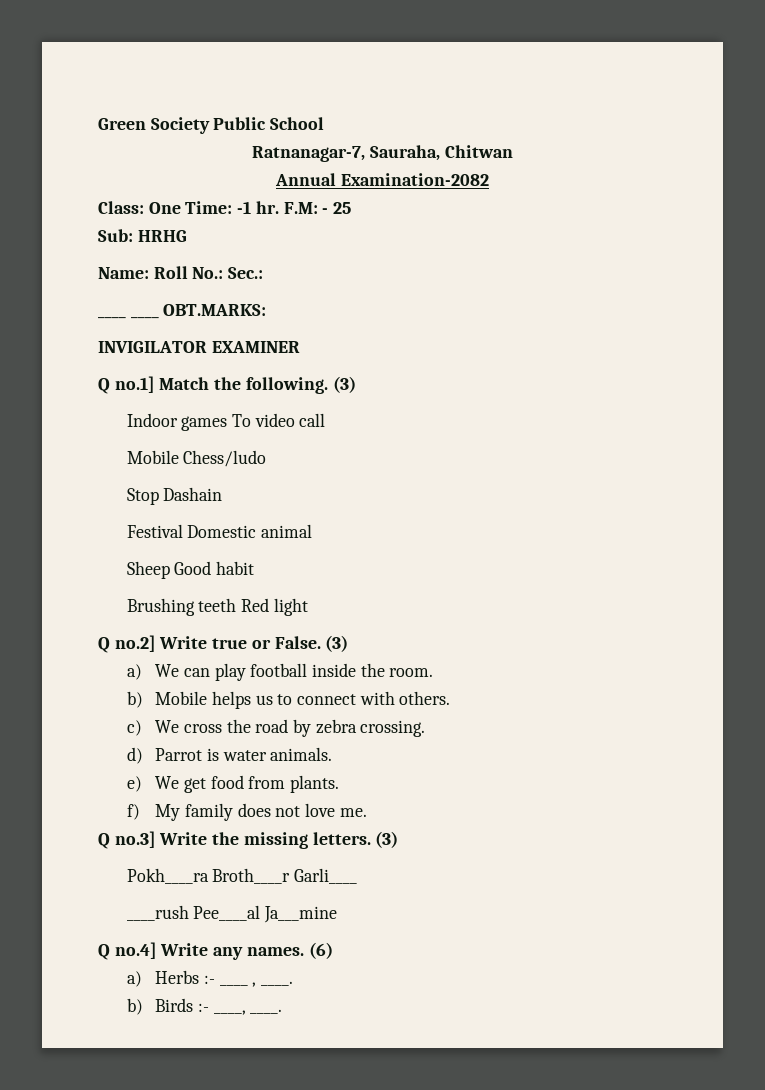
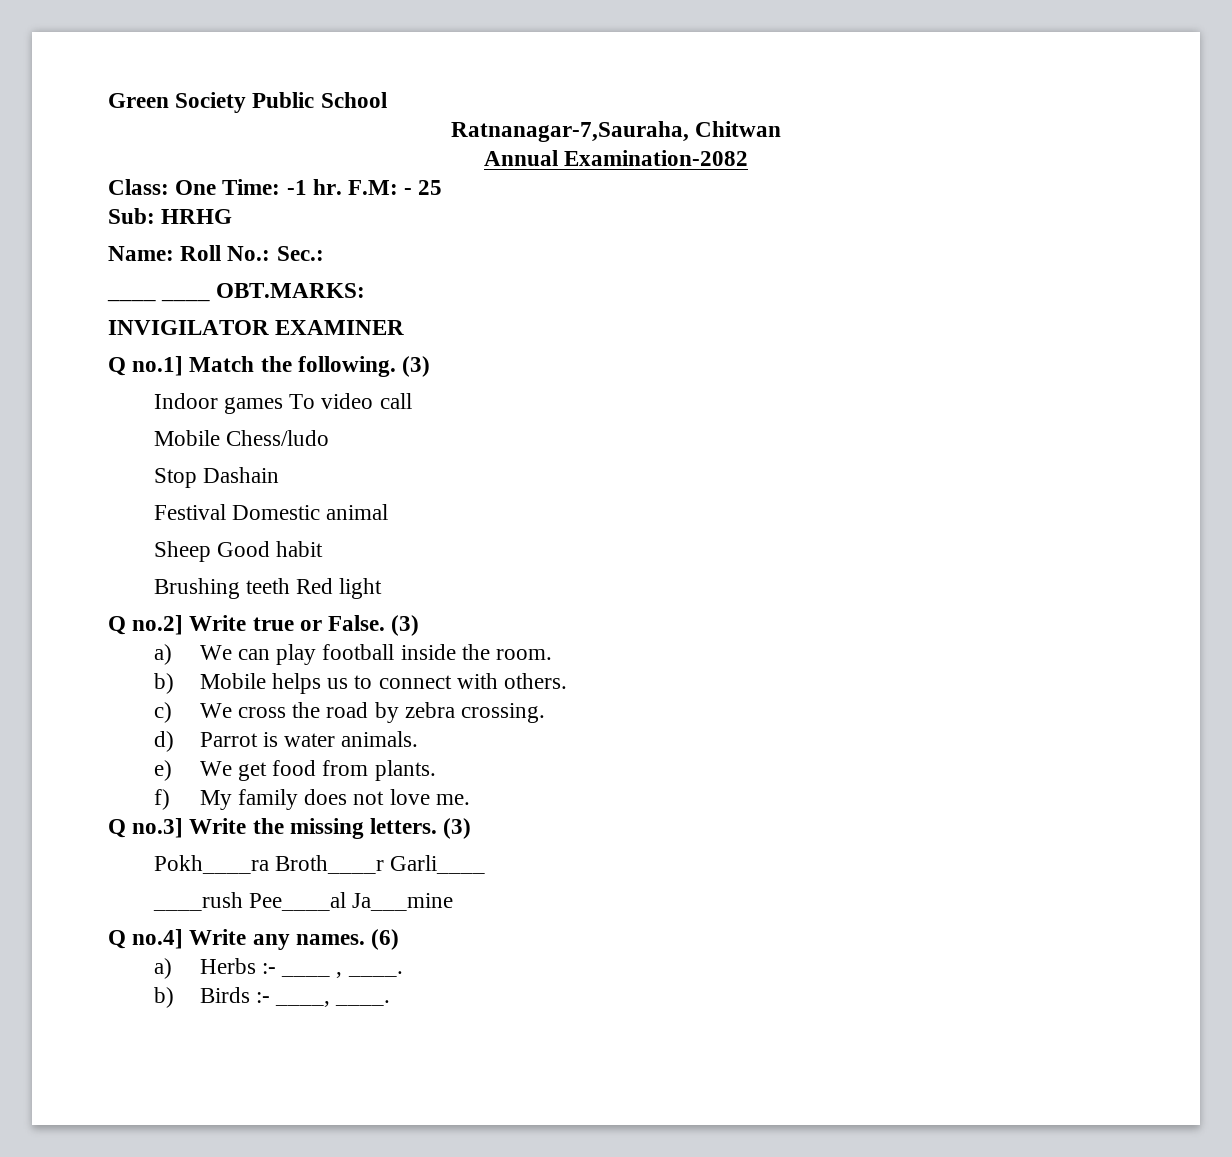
- Ratnanagar-7, Sauraha, Chitwan
+ Ratnanagar-7,Sauraha, Chitwan

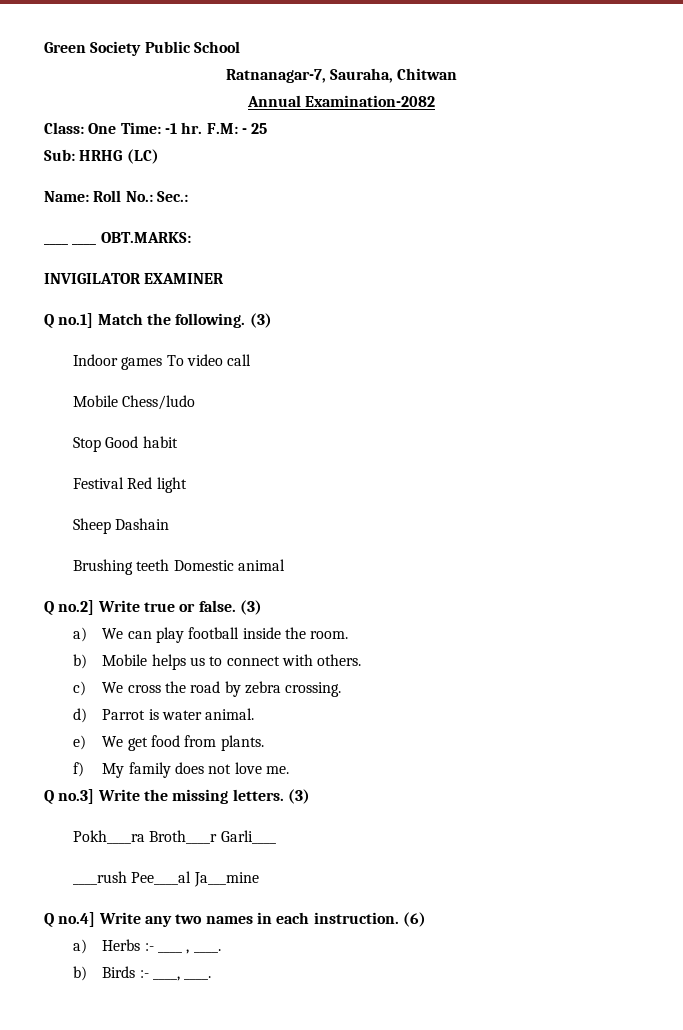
- Ratnanagar-7,Sauraha, Chitwan
+ Ratnanagar-7, Sauraha, Chitwan
- Sub: HRHG
+ Sub: HRHG (LC)
- Stop Dashain
- Festival Domestic animal
- Sheep Good habit
+ Stop Good habit
+ Festival Red light
+ Sheep Dashain
- Brushing teeth Red light
+ Brushing teeth Domestic animal
- Q no.2] Write true or False.
+ Q no.2] Write true or false.
- d) Parrot is water animals.
+ d) Parrot is water animal.
- Q no.4] Write any names.
+ Q no.4] Write any two names in each instruction.

